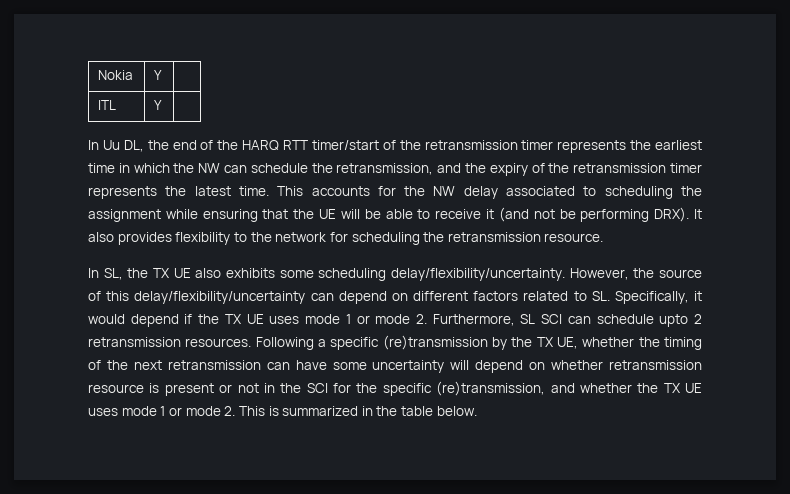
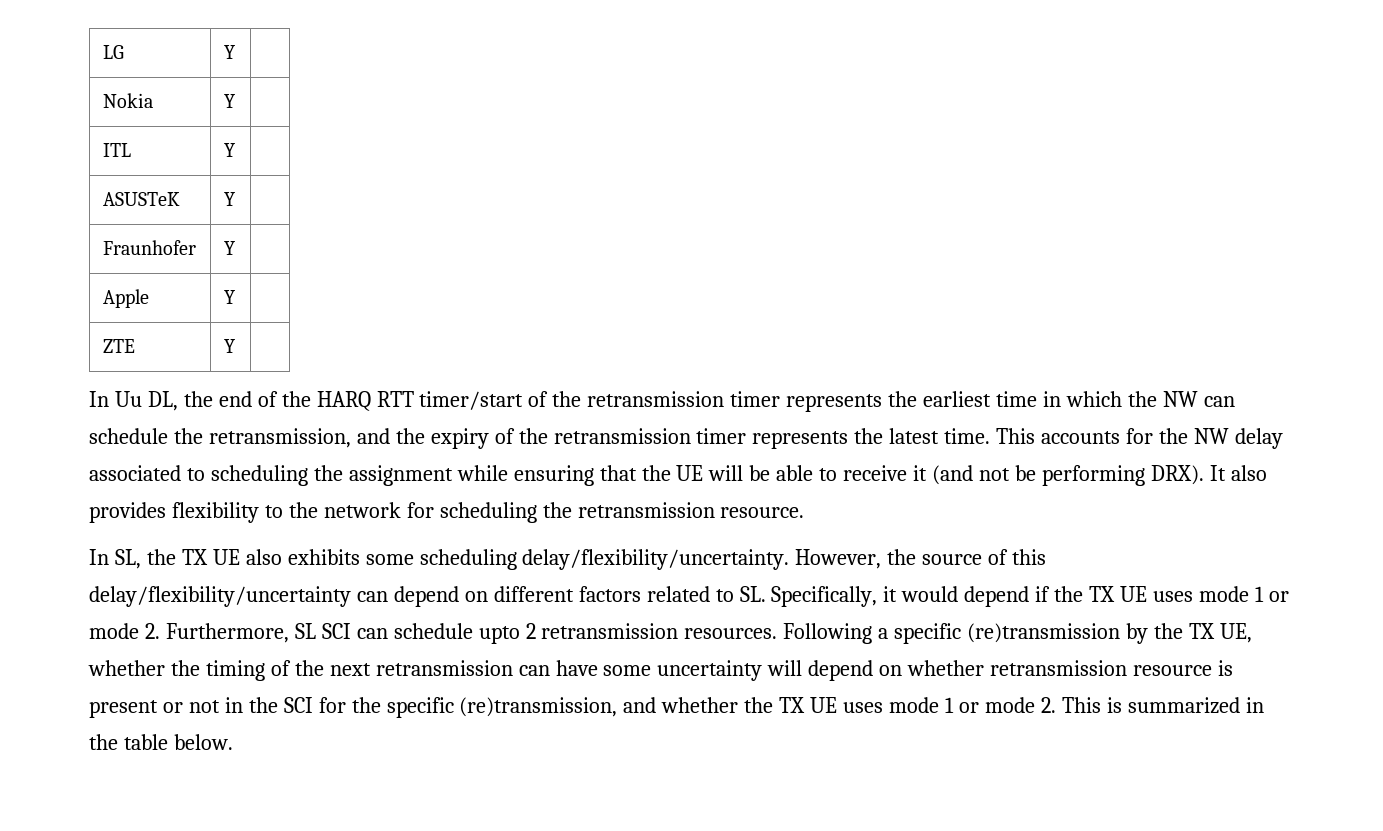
+ LG | Y |
+ ASUSTeK | Y |
+ Fraunhofer | Y |
+ Apple | Y |
+ ZTE | Y |

